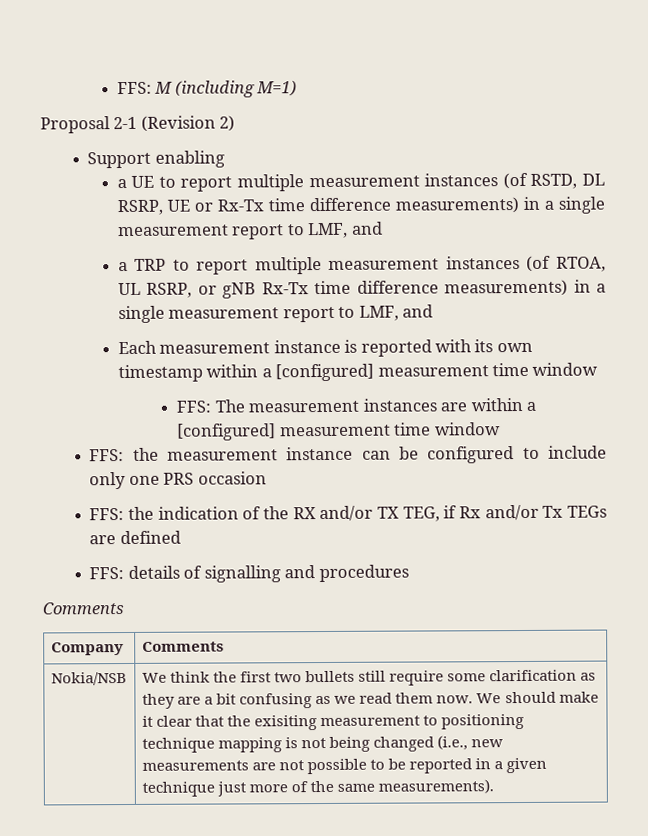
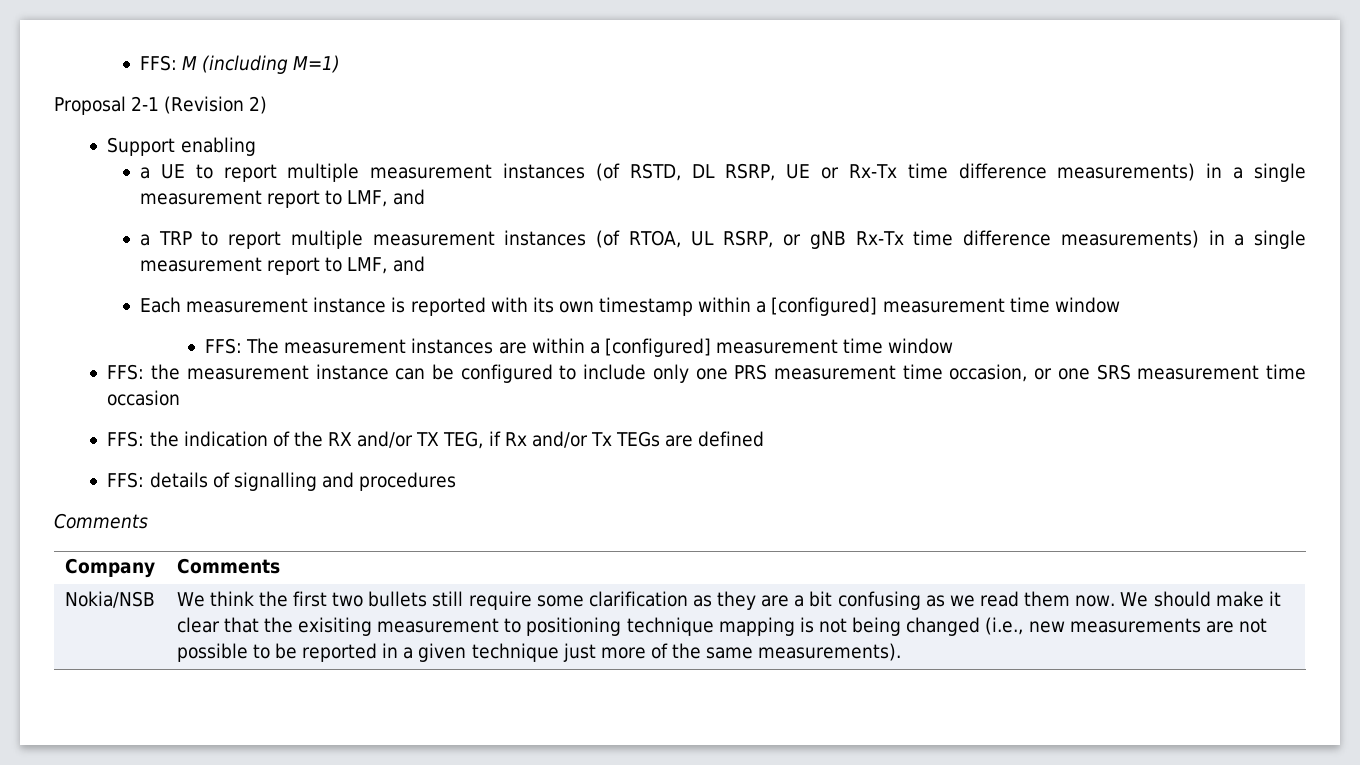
- FFS: the measurement instance can be configured to include only one PRS occasion
+ FFS: the measurement instance can be configured to include only one PRS measurement time occasion, or one SRS measurement time occasion

